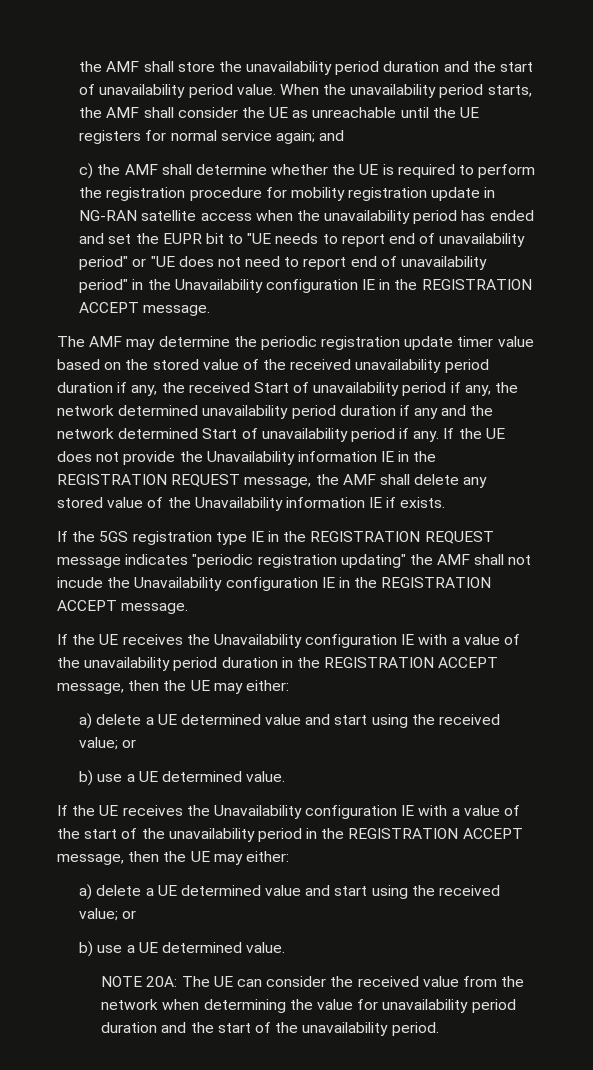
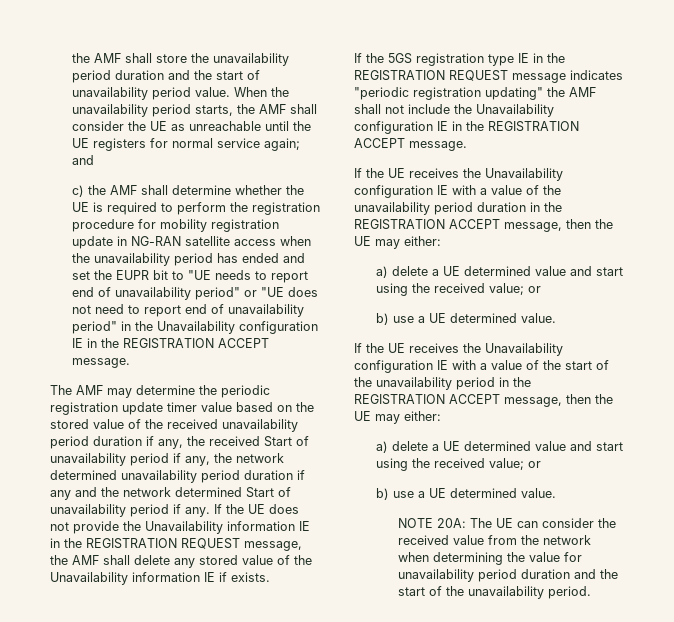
- If the 5GS registration type IE in the REGISTRATION REQUEST message indicates "periodic registration updating" the AMF shall not incude the Unavailability configuration IE in the REGISTRATION ACCEPT message.
+ If the 5GS registration type IE in the REGISTRATION REQUEST message indicates "periodic registration updating" the AMF shall not include the Unavailability configuration IE in the REGISTRATION ACCEPT message.

